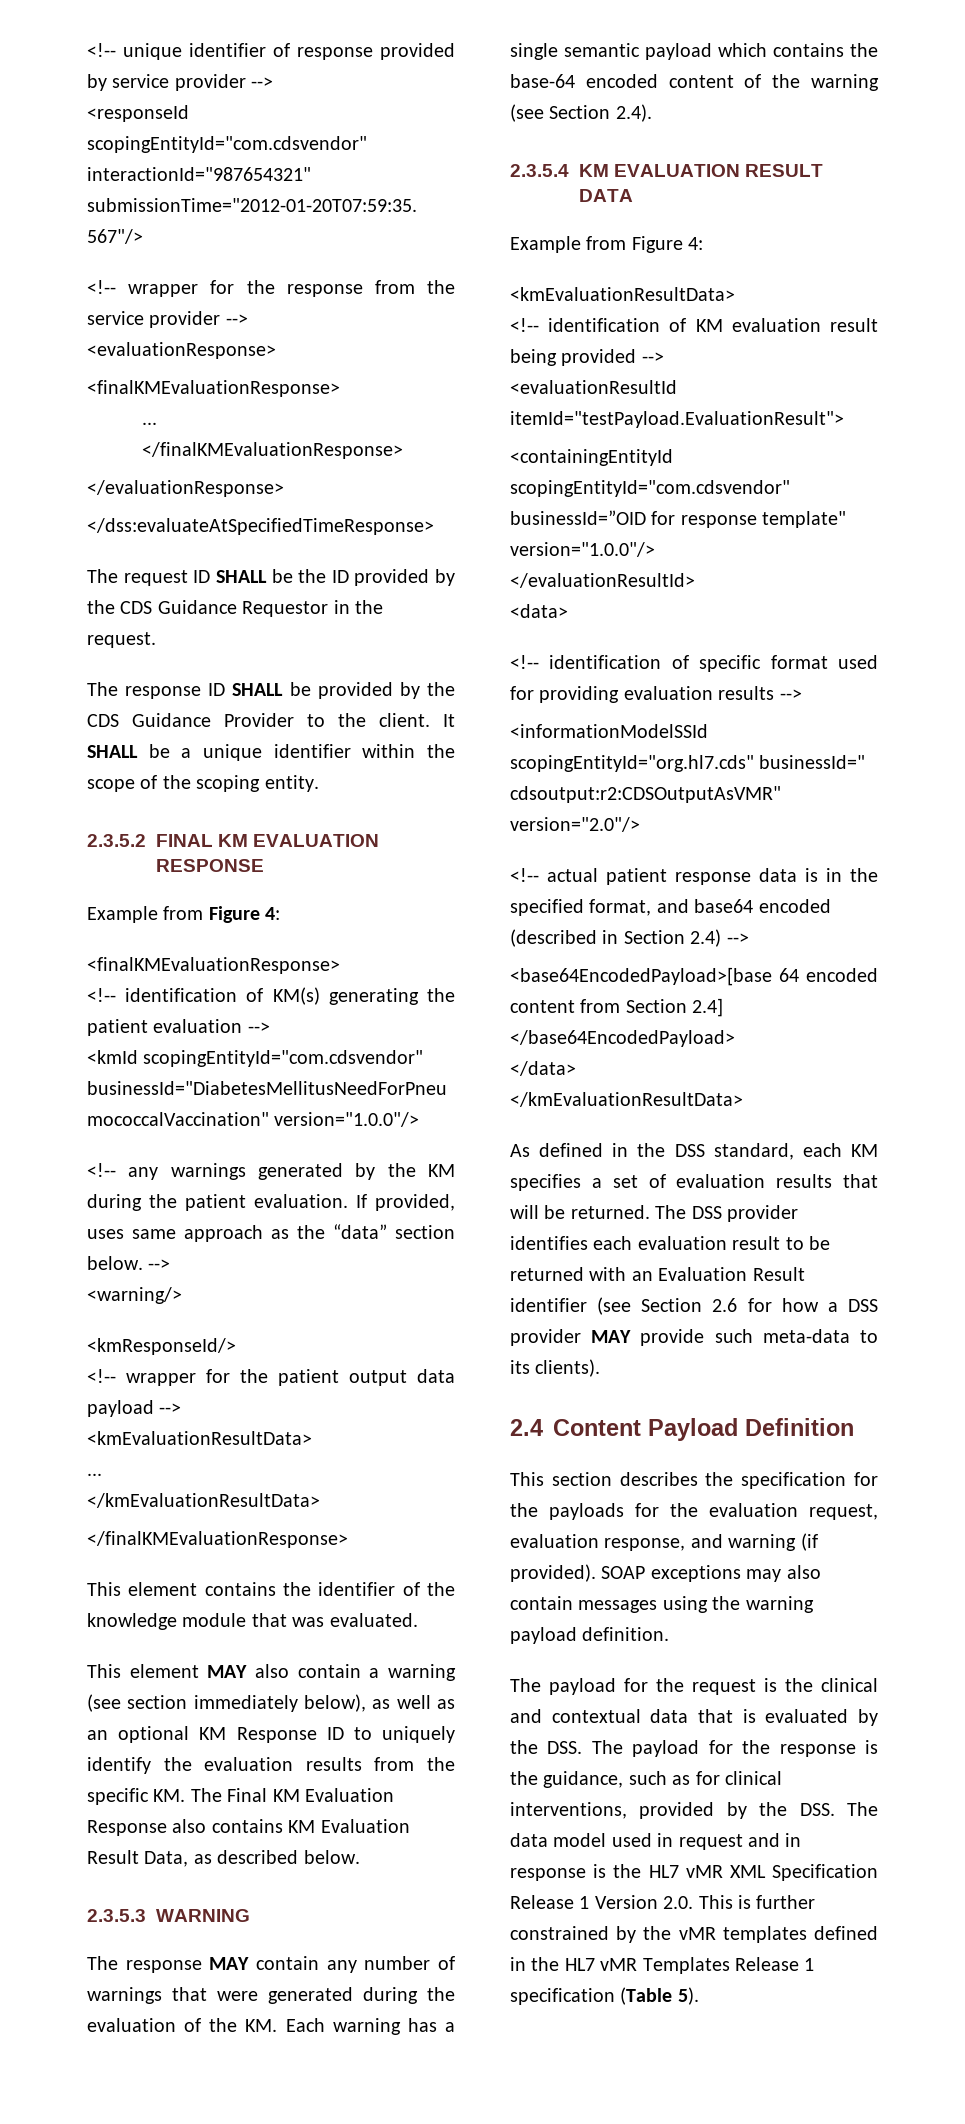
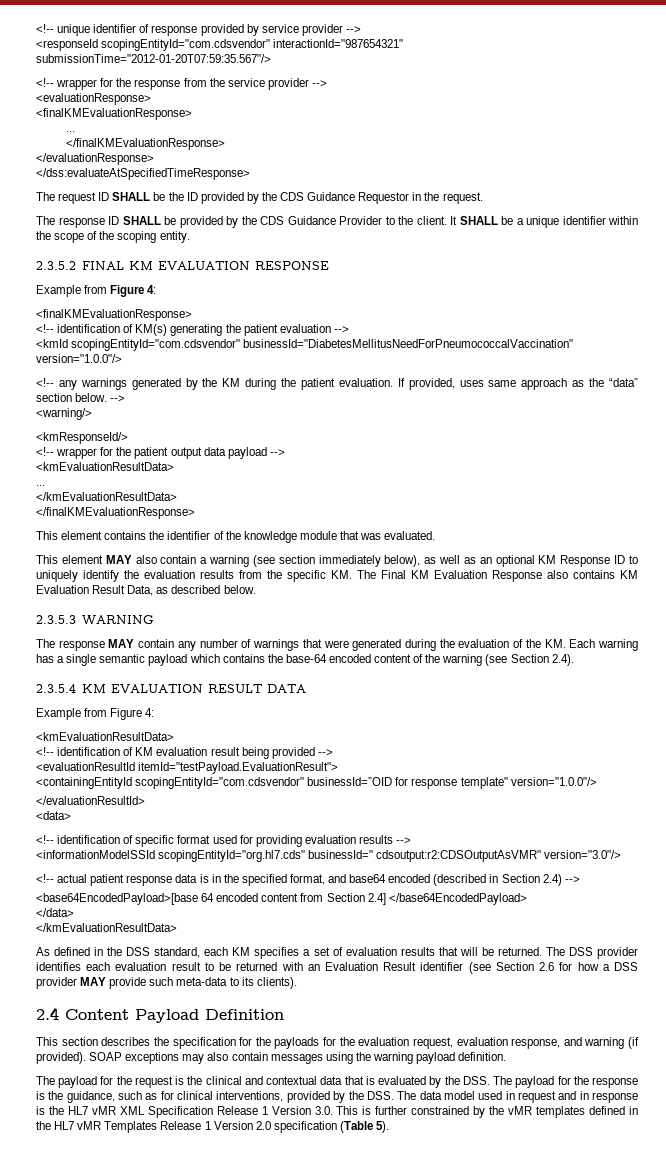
- <informationModelSSId scopingEntityId="org.hl7.cds" businessId=" cdsoutput:r2:CDSOutputAsVMR" version="2.0"/>
+ <informationModelSSId scopingEntityId="org.hl7.cds" businessId=" cdsoutput:r2:CDSOutputAsVMR" version="3.0"/>
- The payload for the request is the clinical and contextual data that is evaluated by the DSS. The payload for the response is the guidance, such as for clinical interventions, provided by the DSS. The data model used in request and in response is the HL7 vMR XML Specification Release 1 Version 2.0. This is further constrained by the vMR templates defined in the HL7 vMR Templates Release 1 specification (Table 5).
+ The payload for the request is the clinical and contextual data that is evaluated by the DSS. The payload for the response is the guidance, such as for clinical interventions, provided by the DSS. The data model used in request and in response is the HL7 vMR XML Specification Release 1 Version 3.0. This is further constrained by the vMR templates defined in the HL7 vMR Templates Release 1 Version 2.0 specification (Table 5).

